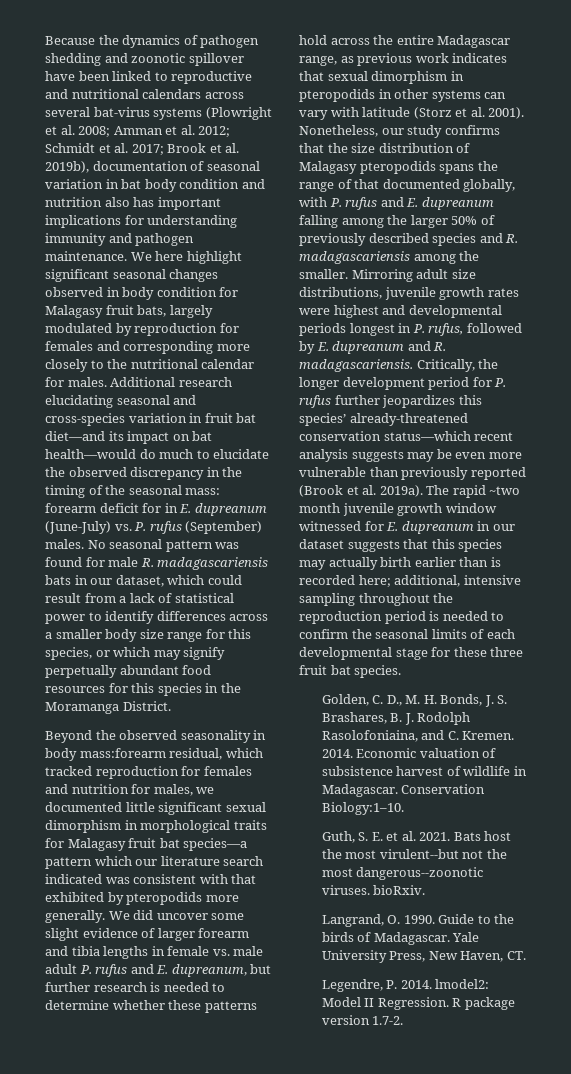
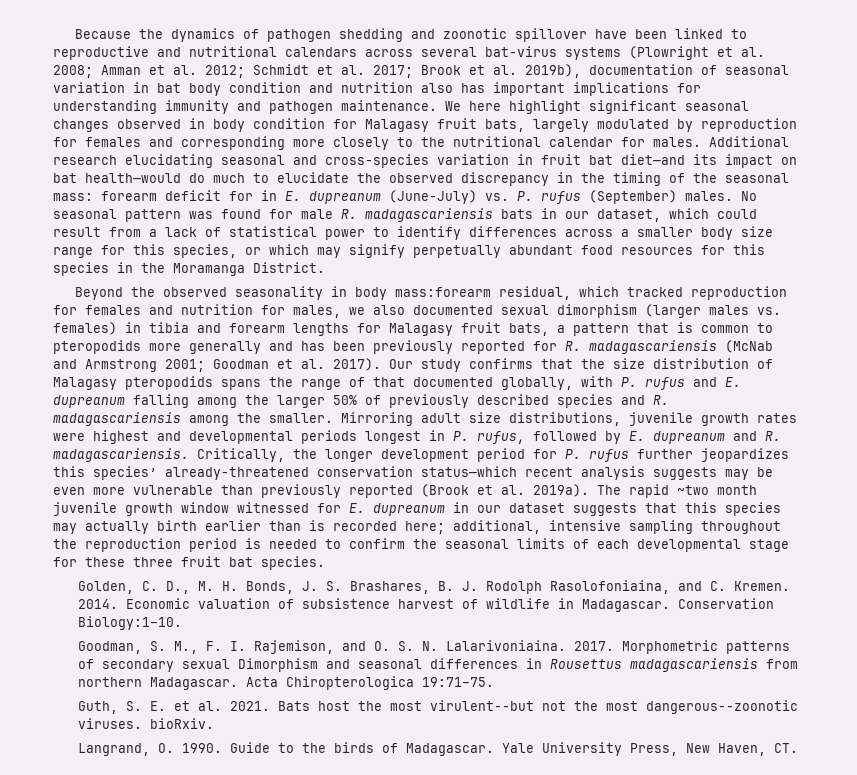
- Beyond the observed seasonality in body mass:forearm residual, which tracked reproduction for females and nutrition for males, we documented little significant sexual dimorphism in morphological traits for Malagasy fruit bat species—a pattern which our literature search indicated was consistent with that exhibited by pteropodids more generally. We did uncover some slight evidence of larger forearm and tibia lengths in female vs. male adult P. rufus and E. dupreanum, but further research is needed to determine whether these patterns hold across the entire Madagascar range, as previous work indicates that sexual dimorphism in pteropodids in other systems can vary with latitude (Storz et al. 2001). Nonetheless, our study confirms that the size distribution of Malagasy pteropodids spans the range of that documented globally, with P. rufus and E. dupreanum falling among the larger 50% of previously described species and R. madagascariensis among the smaller.
+ Beyond the observed seasonality in body mass:forearm residual, which tracked reproduction for females and nutrition for males, we also documented sexual dimorphism (larger males vs. females) in tibia and forearm lengths for Malagasy fruit bats, a pattern that is common to pteropodids more generally and has been previously reported for R. madagascariensis (McNab and Armstrong 2001; Goodman et al. 2017). Our study confirms that the size distribution of Malagasy pteropodids spans the range of that documented globally, with P. rufus and E. dupreanum falling among the larger 50% of previously described species and R. madagascariensis among the smaller.
+ Goodman, S. M., F. I. Rajemison, and O. S. N. Lalarivoniaina. 2017. Morphometric patterns of secondary sexual Dimorphism and seasonal differences in Rousettus madagascariensis from northern Madagascar. Acta Chiropterologica 19:71–75.
- Legendre, P. 2014. lmodel2: Model II Regression. R package version 1.7-2.

